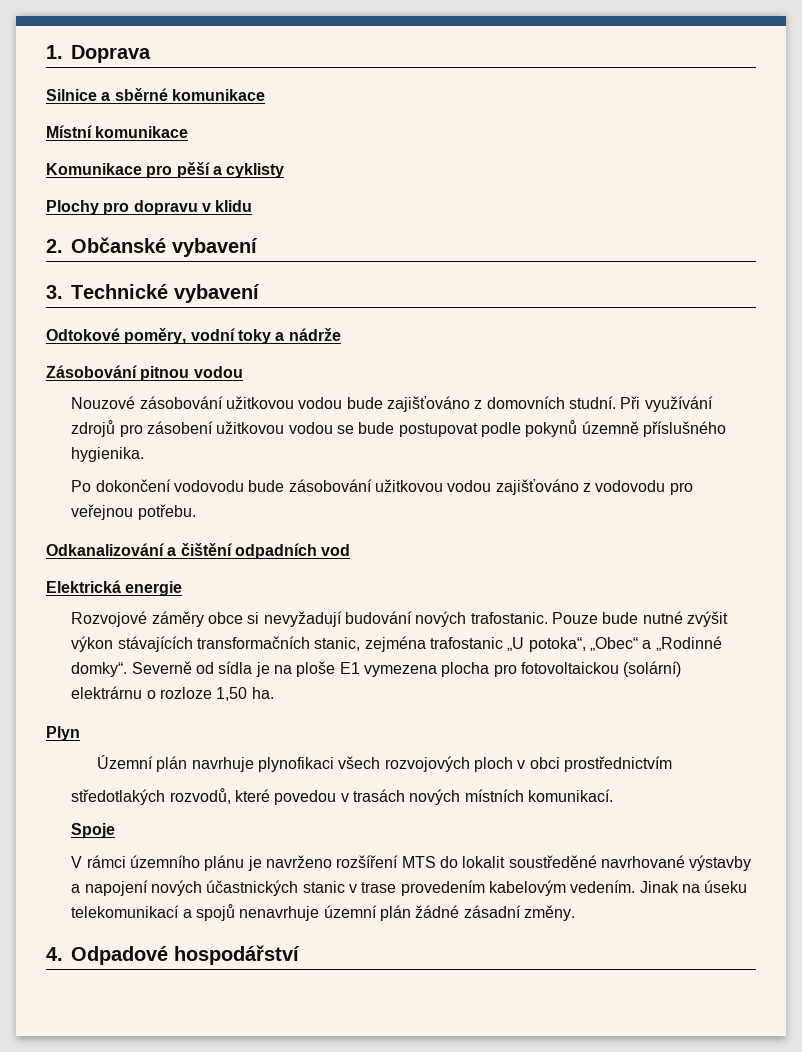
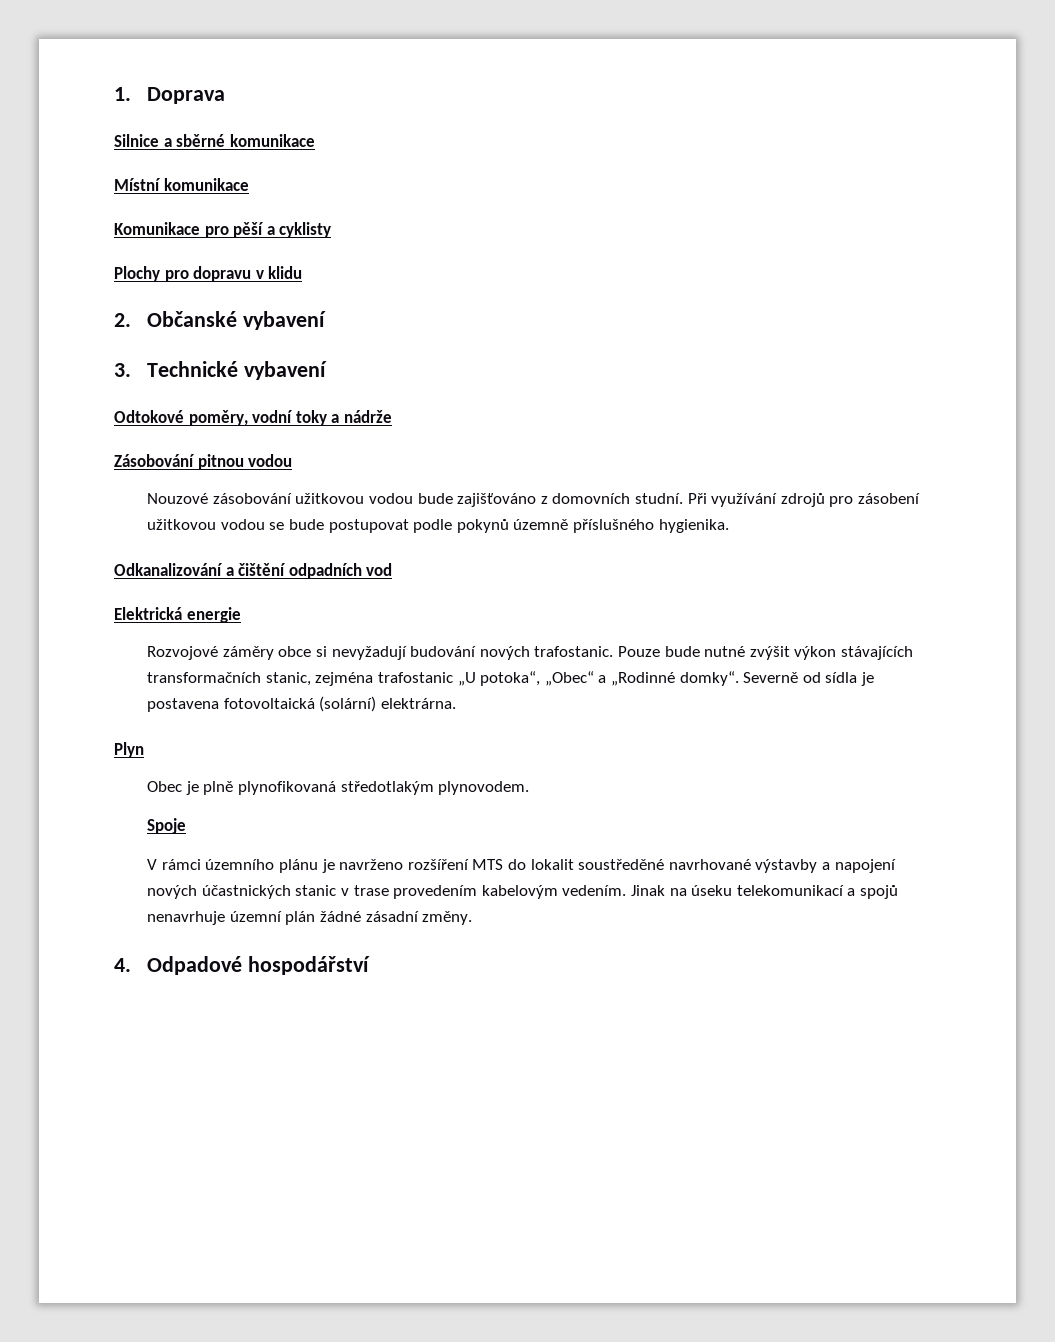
- Po dokončení vodovodu bude zásobování užitkovou vodou zajišťováno z vodovodu pro veřejnou potřebu.
- Severně od sídla je na ploše E1 vymezena plocha pro fotovoltaickou (solární) elektrárnu o rozloze 1,50 ha.
+ Severně od sídla je postavena fotovoltaická (solární) elektrárna.
  Plyn
- Územní plán navrhuje plynofikaci všech rozvojových ploch v obci prostřednictvím
- středotlakých rozvodů, které povedou v trasách nových místních komunikací.
+ Obec je plně plynofikovaná středotlakým plynovodem.

